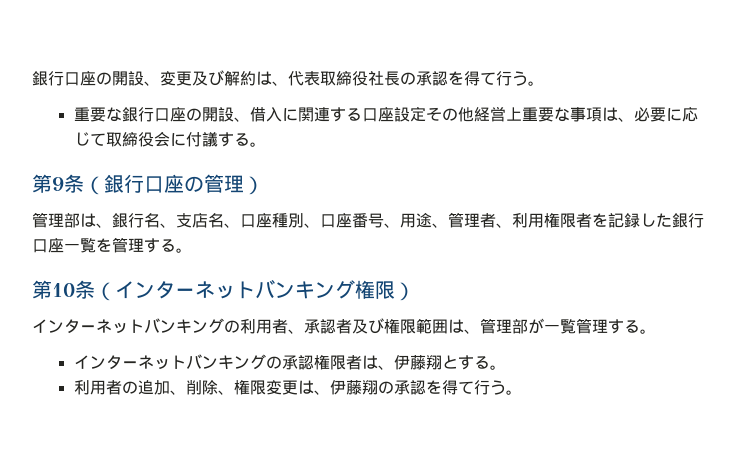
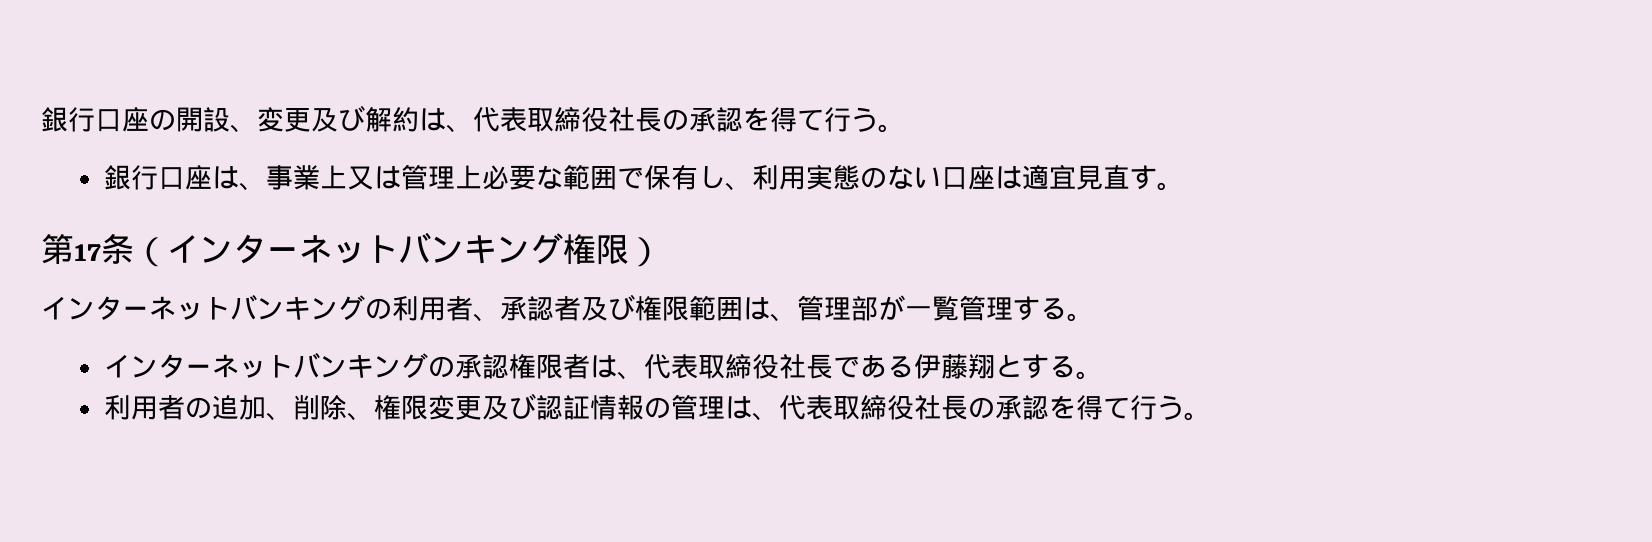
- 重要な銀行口座の開設、借入に関連する口座設定その他経営上重要な事項は、必要に応じて取締役会に付議する。
- 第9条（銀行口座の管理）
- 管理部は、銀行名、支店名、口座種別、口座番号、用途、管理者、利用権限者を記録した銀行口座一覧を管理する。
- 第10条（インターネットバンキング権限）
+ 銀行口座は、事業上又は管理上必要な範囲で保有し、利用実態のない口座は適宜見直す。
+ 第17条（インターネットバンキング権限）
- インターネットバンキングの承認権限者は、伊藤翔とする。
+ インターネットバンキングの承認権限者は、代表取締役社長である伊藤翔とする。
- 利用者の追加、削除、権限変更は、伊藤翔の承認を得て行う。
+ 利用者の追加、削除、権限変更及び認証情報の管理は、代表取締役社長の承認を得て行う。

